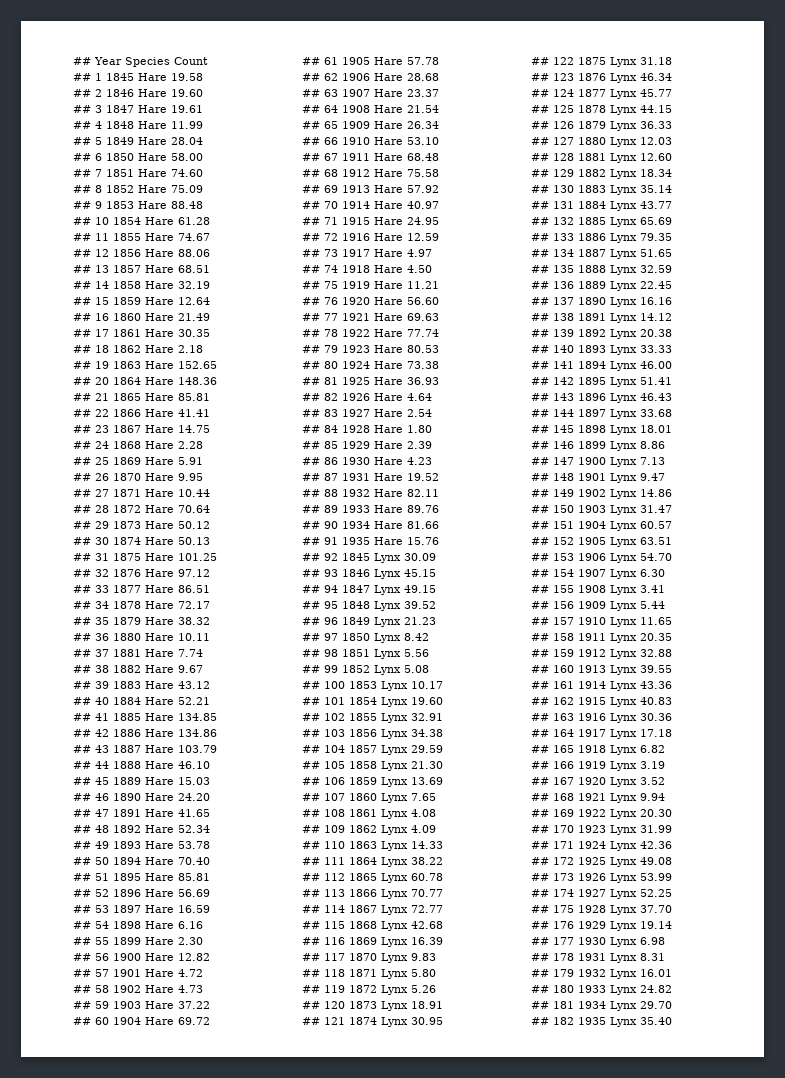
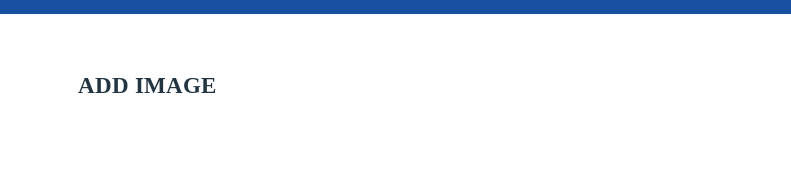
- ## Year Species Count
- ## 1 1845 Hare 19.58
- ## 2 1846 Hare 19.60
- ## 3 1847 Hare 19.61
- ## 4 1848 Hare 11.99
- ## 5 1849 Hare 28.04
- ## 6 1850 Hare 58.00
- ## 7 1851 Hare 74.60
- ## 8 1852 Hare 75.09
- ## 9 1853 Hare 88.48
- ## 10 1854 Hare 61.28
- ## 11 1855 Hare 74.67
- ## 12 1856 Hare 88.06
- ## 13 1857 Hare 68.51
- ## 14 1858 Hare 32.19
- ## 15 1859 Hare 12.64
- ## 16 1860 Hare 21.49
- ## 17 1861 Hare 30.35
- ## 18 1862 Hare 2.18
- ## 19 1863 Hare 152.65
- ## 20 1864 Hare 148.36
- ## 21 1865 Hare 85.81
- ## 22 1866 Hare 41.41
- ## 23 1867 Hare 14.75
- ## 24 1868 Hare 2.28
- ## 25 1869 Hare 5.91
- ## 26 1870 Hare 9.95
- ## 27 1871 Hare 10.44
- ## 28 1872 Hare 70.64
- ## 29 1873 Hare 50.12
- ## 30 1874 Hare 50.13
- ## 31 1875 Hare 101.25
- ## 32 1876 Hare 97.12
- ## 33 1877 Hare 86.51
- ## 34 1878 Hare 72.17
- ## 35 1879 Hare 38.32
- ## 36 1880 Hare 10.11
- ## 37 1881 Hare 7.74
- ## 38 1882 Hare 9.67
- ## 39 1883 Hare 43.12
- ## 40 1884 Hare 52.21
- ## 41 1885 Hare 134.85
- ## 42 1886 Hare 134.86
- ## 43 1887 Hare 103.79
- ## 44 1888 Hare 46.10
- ## 45 1889 Hare 15.03
- ## 46 1890 Hare 24.20
- ## 47 1891 Hare 41.65
- ## 48 1892 Hare 52.34
- ## 49 1893 Hare 53.78
- ## 50 1894 Hare 70.40
- ## 51 1895 Hare 85.81
- ## 52 1896 Hare 56.69
- ## 53 1897 Hare 16.59
- ## 54 1898 Hare 6.16
- ## 55 1899 Hare 2.30
- ## 56 1900 Hare 12.82
- ## 57 1901 Hare 4.72
- ## 58 1902 Hare 4.73
- ## 59 1903 Hare 37.22
- ## 60 1904 Hare 69.72
- ## 61 1905 Hare 57.78
- ## 62 1906 Hare 28.68
- ## 63 1907 Hare 23.37
- ## 64 1908 Hare 21.54
- ## 65 1909 Hare 26.34
- ## 66 1910 Hare 53.10
- ## 67 1911 Hare 68.48
- ## 68 1912 Hare 75.58
- ## 69 1913 Hare 57.92
- ## 70 1914 Hare 40.97
- ## 71 1915 Hare 24.95
- ## 72 1916 Hare 12.59
- ## 73 1917 Hare 4.97
- ## 74 1918 Hare 4.50
- ## 75 1919 Hare 11.21
- ## 76 1920 Hare 56.60
- ## 77 1921 Hare 69.63
- ## 78 1922 Hare 77.74
- ## 79 1923 Hare 80.53
- ## 80 1924 Hare 73.38
- ## 81 1925 Hare 36.93
- ## 82 1926 Hare 4.64
- ## 83 1927 Hare 2.54
- ## 84 1928 Hare 1.80
- ## 85 1929 Hare 2.39
- ## 86 1930 Hare 4.23
- ## 87 1931 Hare 19.52
- ## 88 1932 Hare 82.11
- ## 89 1933 Hare 89.76
- ## 90 1934 Hare 81.66
- ## 91 1935 Hare 15.76
- ## 92 1845 Lynx 30.09
- ## 93 1846 Lynx 45.15
- ## 94 1847 Lynx 49.15
- ## 95 1848 Lynx 39.52
- ## 96 1849 Lynx 21.23
- ## 97 1850 Lynx 8.42
- ## 98 1851 Lynx 5.56
- ## 99 1852 Lynx 5.08
- ## 100 1853 Lynx 10.17
- ## 101 1854 Lynx 19.60
- ## 102 1855 Lynx 32.91
- ## 103 1856 Lynx 34.38
- ## 104 1857 Lynx 29.59
- ## 105 1858 Lynx 21.30
- ## 106 1859 Lynx 13.69
- ## 107 1860 Lynx 7.65
- ## 108 1861 Lynx 4.08
- ## 109 1862 Lynx 4.09
- ## 110 1863 Lynx 14.33
- ## 111 1864 Lynx 38.22
- ## 112 1865 Lynx 60.78
- ## 113 1866 Lynx 70.77
- ## 114 1867 Lynx 72.77
- ## 115 1868 Lynx 42.68
- ## 116 1869 Lynx 16.39
- ## 117 1870 Lynx 9.83
- ## 118 1871 Lynx 5.80
- ## 119 1872 Lynx 5.26
- ## 120 1873 Lynx 18.91
- ## 121 1874 Lynx 30.95
- ## 122 1875 Lynx 31.18
- ## 123 1876 Lynx 46.34
- ## 124 1877 Lynx 45.77
- ## 125 1878 Lynx 44.15
- ## 126 1879 Lynx 36.33
- ## 127 1880 Lynx 12.03
- ## 128 1881 Lynx 12.60
- ## 129 1882 Lynx 18.34
- ## 130 1883 Lynx 35.14
- ## 131 1884 Lynx 43.77
- ## 132 1885 Lynx 65.69
- ## 133 1886 Lynx 79.35
- ## 134 1887 Lynx 51.65
- ## 135 1888 Lynx 32.59
- ## 136 1889 Lynx 22.45
- ## 137 1890 Lynx 16.16
- ## 138 1891 Lynx 14.12
- ## 139 1892 Lynx 20.38
- ## 140 1893 Lynx 33.33
- ## 141 1894 Lynx 46.00
- ## 142 1895 Lynx 51.41
- ## 143 1896 Lynx 46.43
- ## 144 1897 Lynx 33.68
- ## 145 1898 Lynx 18.01
- ## 146 1899 Lynx 8.86
- ## 147 1900 Lynx 7.13
- ## 148 1901 Lynx 9.47
- ## 149 1902 Lynx 14.86
- ## 150 1903 Lynx 31.47
- ## 151 1904 Lynx 60.57
- ## 152 1905 Lynx 63.51
- ## 153 1906 Lynx 54.70
- ## 154 1907 Lynx 6.30
- ## 155 1908 Lynx 3.41
- ## 156 1909 Lynx 5.44
- ## 157 1910 Lynx 11.65
- ## 158 1911 Lynx 20.35
- ## 159 1912 Lynx 32.88
- ## 160 1913 Lynx 39.55
- ## 161 1914 Lynx 43.36
- ## 162 1915 Lynx 40.83
- ## 163 1916 Lynx 30.36
- ## 164 1917 Lynx 17.18
- ## 165 1918 Lynx 6.82
- ## 166 1919 Lynx 3.19
- ## 167 1920 Lynx 3.52
- ## 168 1921 Lynx 9.94
- ## 169 1922 Lynx 20.30
- ## 170 1923 Lynx 31.99
- ## 171 1924 Lynx 42.36
- ## 172 1925 Lynx 49.08
- ## 173 1926 Lynx 53.99
- ## 174 1927 Lynx 52.25
- ## 175 1928 Lynx 37.70
- ## 176 1929 Lynx 19.14
- ## 177 1930 Lynx 6.98
- ## 178 1931 Lynx 8.31
- ## 179 1932 Lynx 16.01
- ## 180 1933 Lynx 24.82
- ## 181 1934 Lynx 29.70
- ## 182 1935 Lynx 35.40
+ ADD IMAGE

